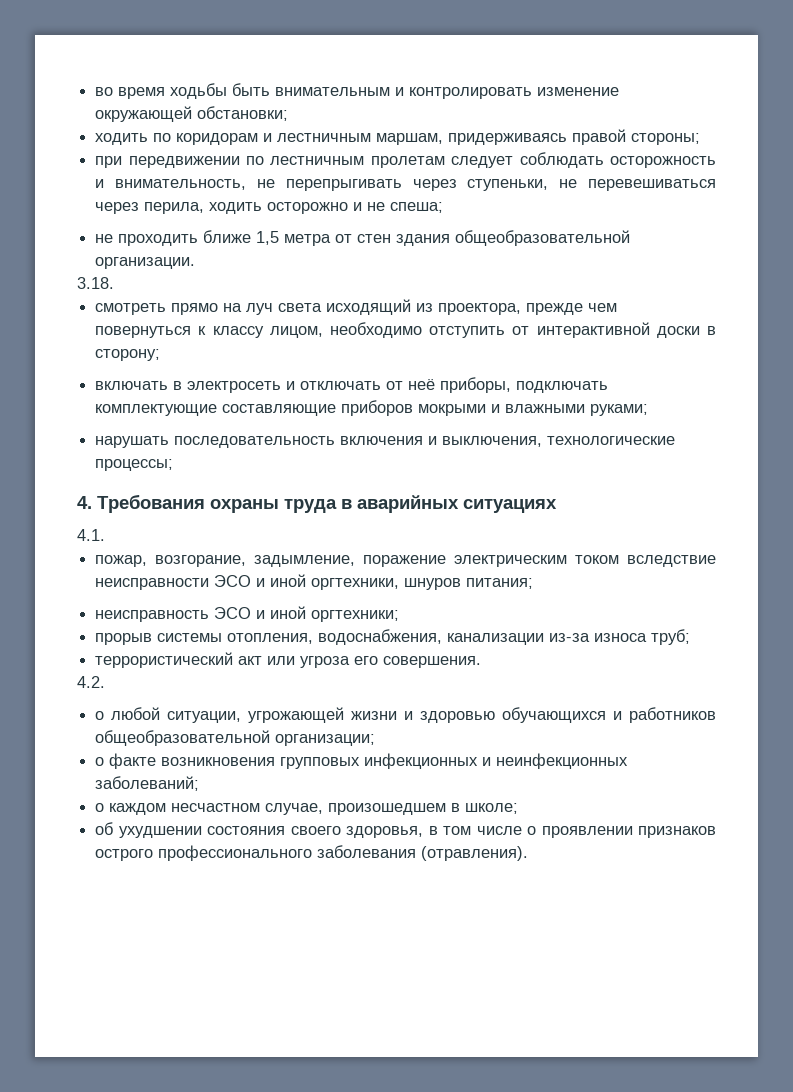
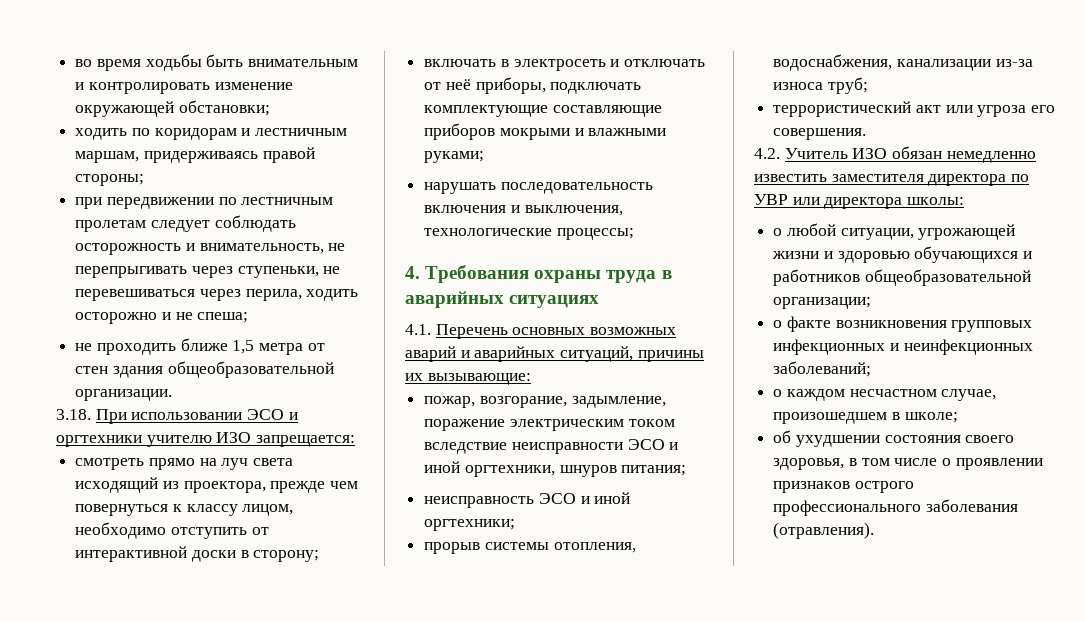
- 3.18.
+ 3.18. При использовании ЭСО и оргтехники учителю ИЗО запрещается:
- 4.1.
+ 4.1. Перечень основных возможных аварий и аварийных ситуаций, причины их вызывающие:
- 4.2.
+ 4.2. Учитель ИЗО обязан немедленно известить заместителя директора по УВР или директора школы:

